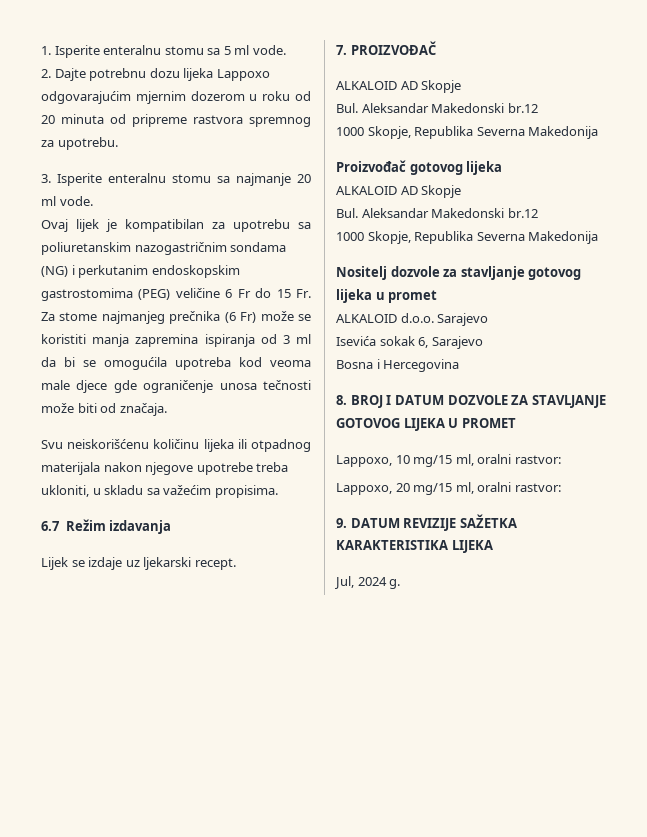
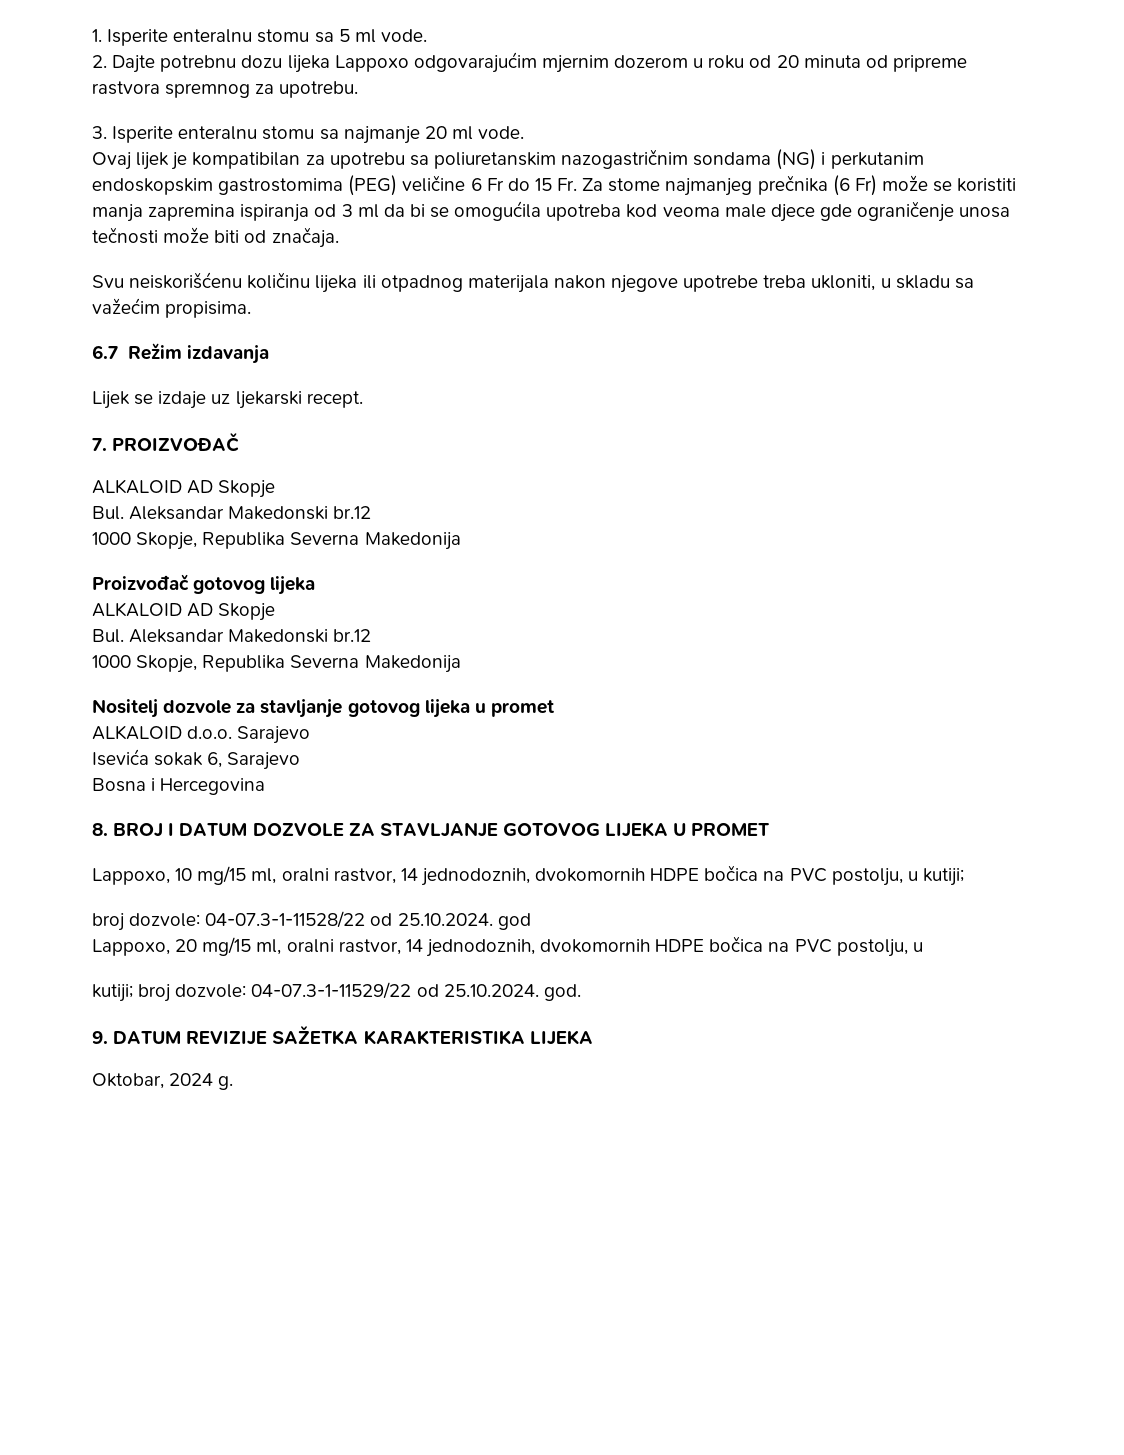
- Lappoxo, 10 mg/15 ml, oralni rastvor:
+ Lappoxo, 10 mg/15 ml, oralni rastvor, 14 jednodoznih, dvokomornih HDPE bočica na PVC postolju, u kutiji;
+ broj dozvole: 04-07.3-1-11528/22 od 25.10.2024. god
- Lappoxo, 20 mg/15 ml, oralni rastvor:
+ Lappoxo, 20 mg/15 ml, oralni rastvor, 14 jednodoznih, dvokomornih HDPE bočica na PVC postolju, u
+ kutiji; broj dozvole: 04-07.3-1-11529/22 od 25.10.2024. god.
- Jul, 2024 g.
+ Oktobar, 2024 g.

